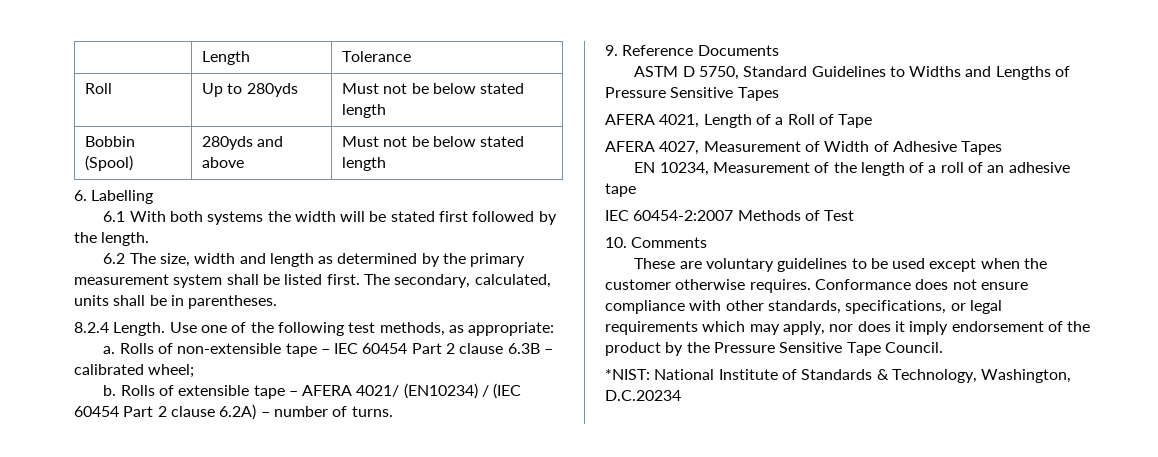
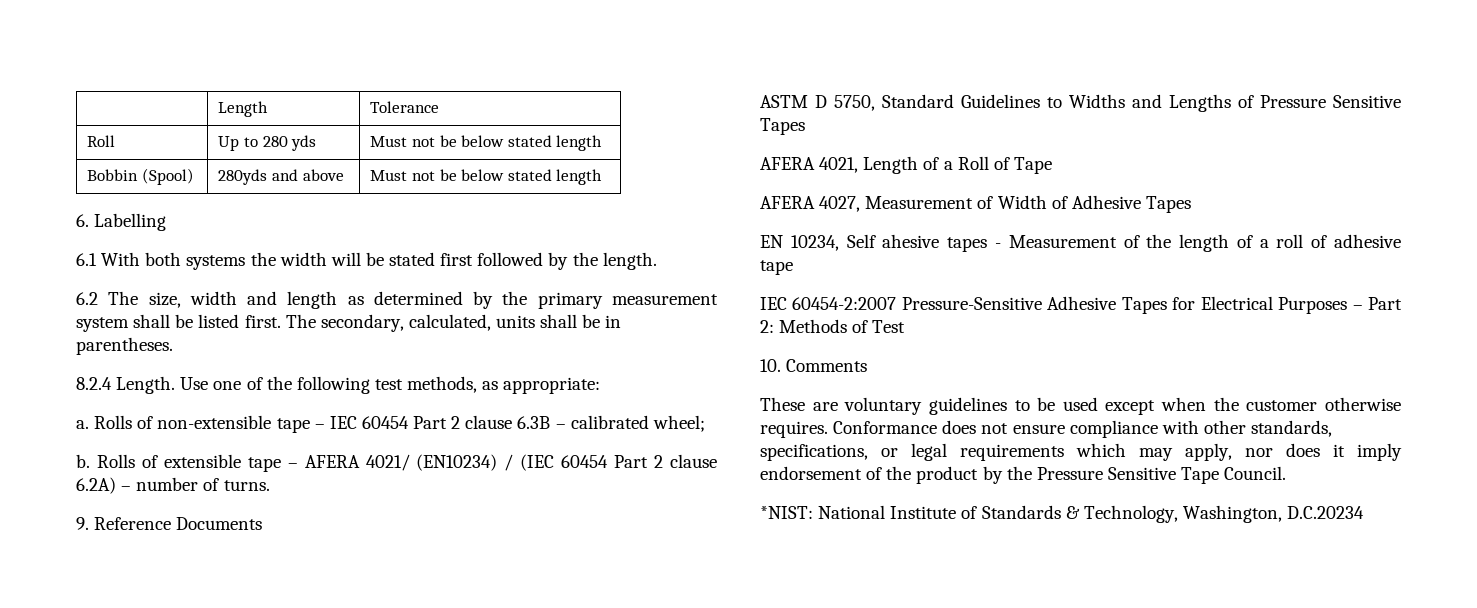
- Roll | Up to 280yds | Must not be below stated length
+ Roll | Up to 280 yds | Must not be below stated length
- EN 10234, Measurement of the length of a roll of an adhesive tape
+ EN 10234, Self ahesive tapes - Measurement of the length of a roll of adhesive tape
- IEC 60454-2:2007 Methods of Test
+ IEC 60454-2:2007 Pressure-Sensitive Adhesive Tapes for Electrical Purposes – Part 2: Methods of Test

